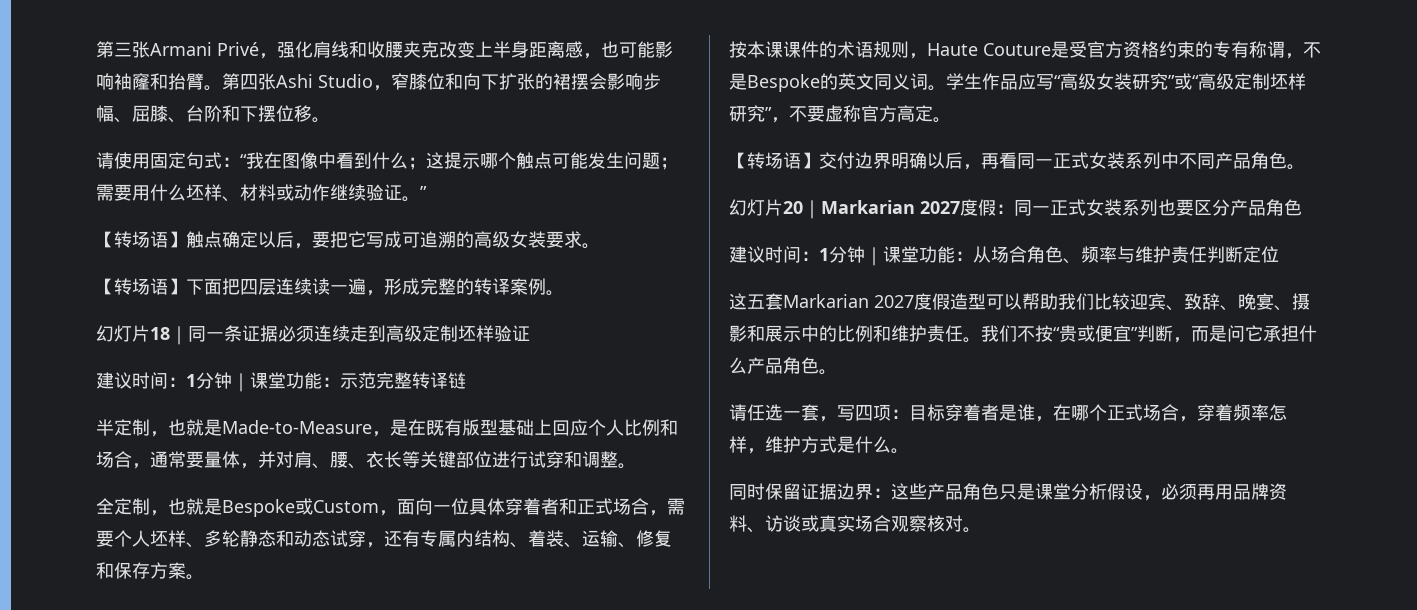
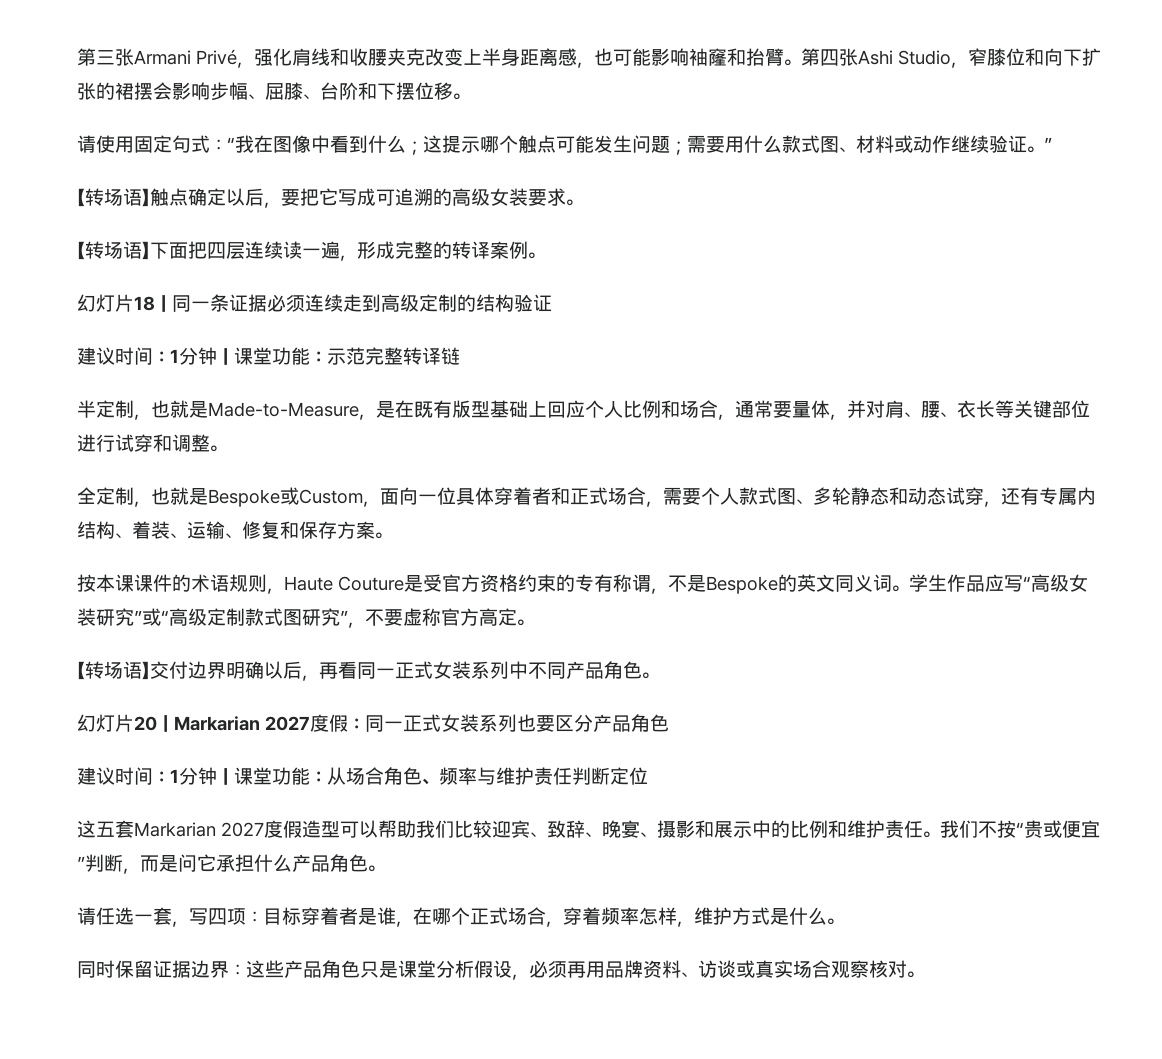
- 请使用固定句式：“我在图像中看到什么；这提示哪个触点可能发生问题；需要用什么坯样、材料或动作继续验证。”
+ 请使用固定句式：“我在图像中看到什么；这提示哪个触点可能发生问题；需要用什么款式图、材料或动作继续验证。”
- 幻灯片18｜同一条证据必须连续走到高级定制坯样验证
+ 幻灯片18｜同一条证据必须连续走到高级定制的结构验证
- 全定制，也就是Bespoke或Custom，面向一位具体穿着者和正式场合，需要个人坯样、多轮静态和动态试穿，还有专属内结构、着装、运输、修复和保存方案。
+ 全定制，也就是Bespoke或Custom，面向一位具体穿着者和正式场合，需要个人款式图、多轮静态和动态试穿，还有专属内结构、着装、运输、修复和保存方案。
- 学生作品应写“高级女装研究”或“高级定制坯样研究”，不要虚称官方高定。
+ 学生作品应写“高级女装研究”或“高级定制款式图研究”，不要虚称官方高定。

